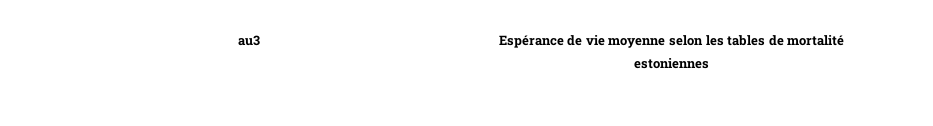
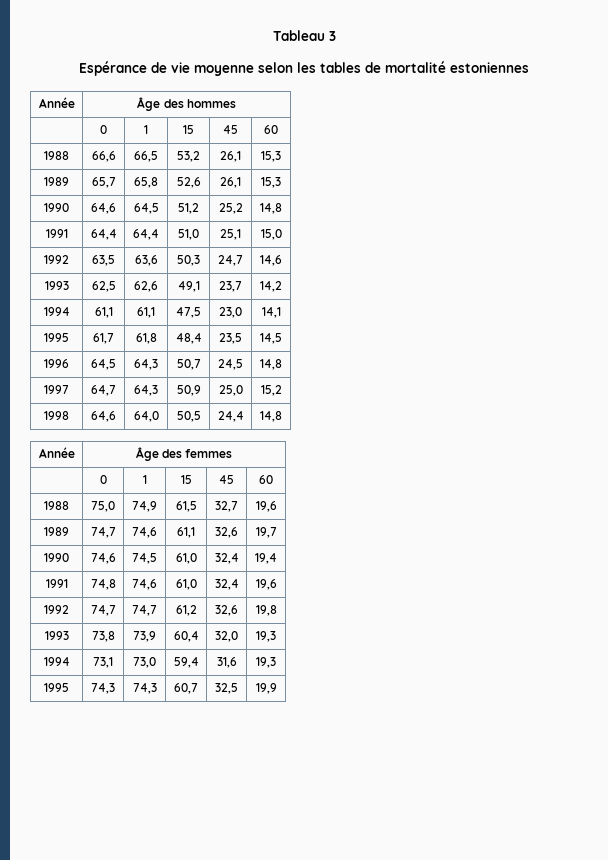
- au3
+ Tableau 3
+ Année | Âge des hommes
+ | 0 | 1 | 15 | 45 | 60
+ 1988 | 66,6 | 66,5 | 53,2 | 26,1 | 15,3
+ 1989 | 65,7 | 65,8 | 52,6 | 26,1 | 15,3
+ 1990 | 64,6 | 64,5 | 51,2 | 25,2 | 14,8
+ 1991 | 64,4 | 64,4 | 51,0 | 25,1 | 15,0
+ 1992 | 63,5 | 63,6 | 50,3 | 24,7 | 14,6
+ 1993 | 62,5 | 62,6 | 49,1 | 23,7 | 14,2
+ 1994 | 61,1 | 61,1 | 47,5 | 23,0 | 14,1
+ 1995 | 61,7 | 61,8 | 48,4 | 23,5 | 14,5
+ 1996 | 64,5 | 64,3 | 50,7 | 24,5 | 14,8
+ 1997 | 64,7 | 64,3 | 50,9 | 25,0 | 15,2
+ 1998 | 64,6 | 64,0 | 50,5 | 24,4 | 14,8
+ Année | Âge des femmes
+ | 0 | 1 | 15 | 45 | 60
+ 1988 | 75,0 | 74,9 | 61,5 | 32,7 | 19,6
+ 1989 | 74,7 | 74,6 | 61,1 | 32,6 | 19,7
+ 1990 | 74,6 | 74,5 | 61,0 | 32,4 | 19,4
+ 1991 | 74,8 | 74,6 | 61,0 | 32,4 | 19,6
+ 1992 | 74,7 | 74,7 | 61,2 | 32,6 | 19,8
+ 1993 | 73,8 | 73,9 | 60,4 | 32,0 | 19,3
+ 1994 | 73,1 | 73,0 | 59,4 | 31,6 | 19,3
+ 1995 | 74,3 | 74,3 | 60,7 | 32,5 | 19,9

